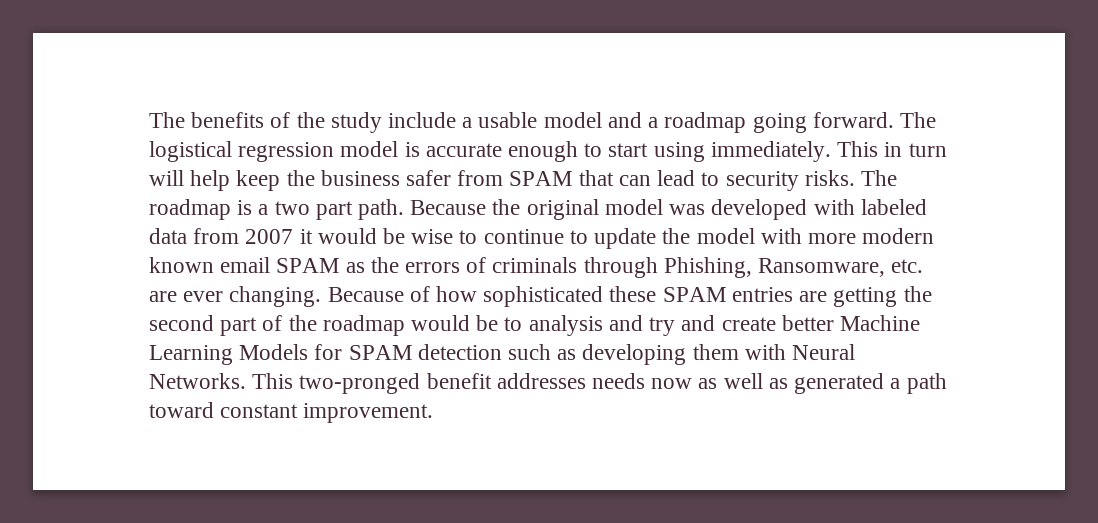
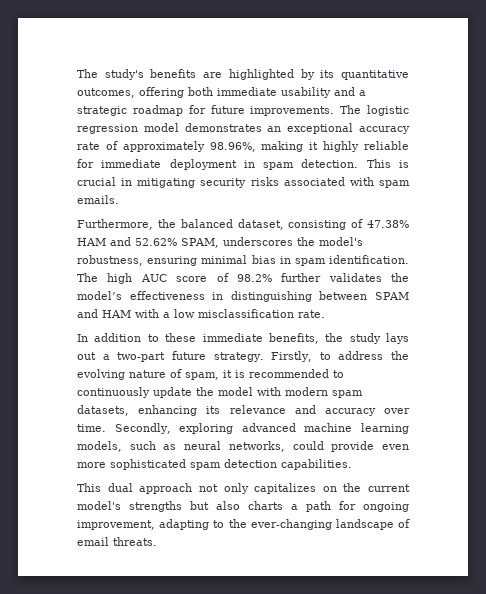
- The benefits of the study include a usable model and a roadmap going forward. The logistical regression model is accurate enough to start using immediately. This in turn will help keep the business safer from SPAM that can lead to security risks. The roadmap is a two part path. Because the original model was developed with labeled data from 2007 it would be wise to continue to update the model with more modern known email SPAM as the errors of criminals through Phishing, Ransomware, etc. are ever changing. Because of how sophisticated these SPAM entries are getting the second part of the roadmap would be to analysis and try and create better Machine Learning Models for SPAM detection such as developing them with Neural Networks. This two-pronged benefit addresses needs now as well as generated a path toward constant improvement.
+ The study's benefits are highlighted by its quantitative outcomes, offering both immediate usability and a strategic roadmap for future improvements. The logistic regression model demonstrates an exceptional accuracy rate of approximately 98.96%, making it highly reliable for immediate deployment in spam detection. This is crucial in mitigating security risks associated with spam emails.
+ Furthermore, the balanced dataset, consisting of 47.38% HAM and 52.62% SPAM, underscores the model's robustness, ensuring minimal bias in spam identification. The high AUC score of 98.2% further validates the model’s effectiveness in distinguishing between SPAM and HAM with a low misclassification rate.
+ In addition to these immediate benefits, the study lays out a two-part future strategy. Firstly, to address the evolving nature of spam, it is recommended to continuously update the model with modern spam datasets, enhancing its relevance and accuracy over time. Secondly, exploring advanced machine learning models, such as neural networks, could provide even more sophisticated spam detection capabilities.
+ This dual approach not only capitalizes on the current model's strengths but also charts a path for ongoing improvement, adapting to the ever-changing landscape of email threats.

